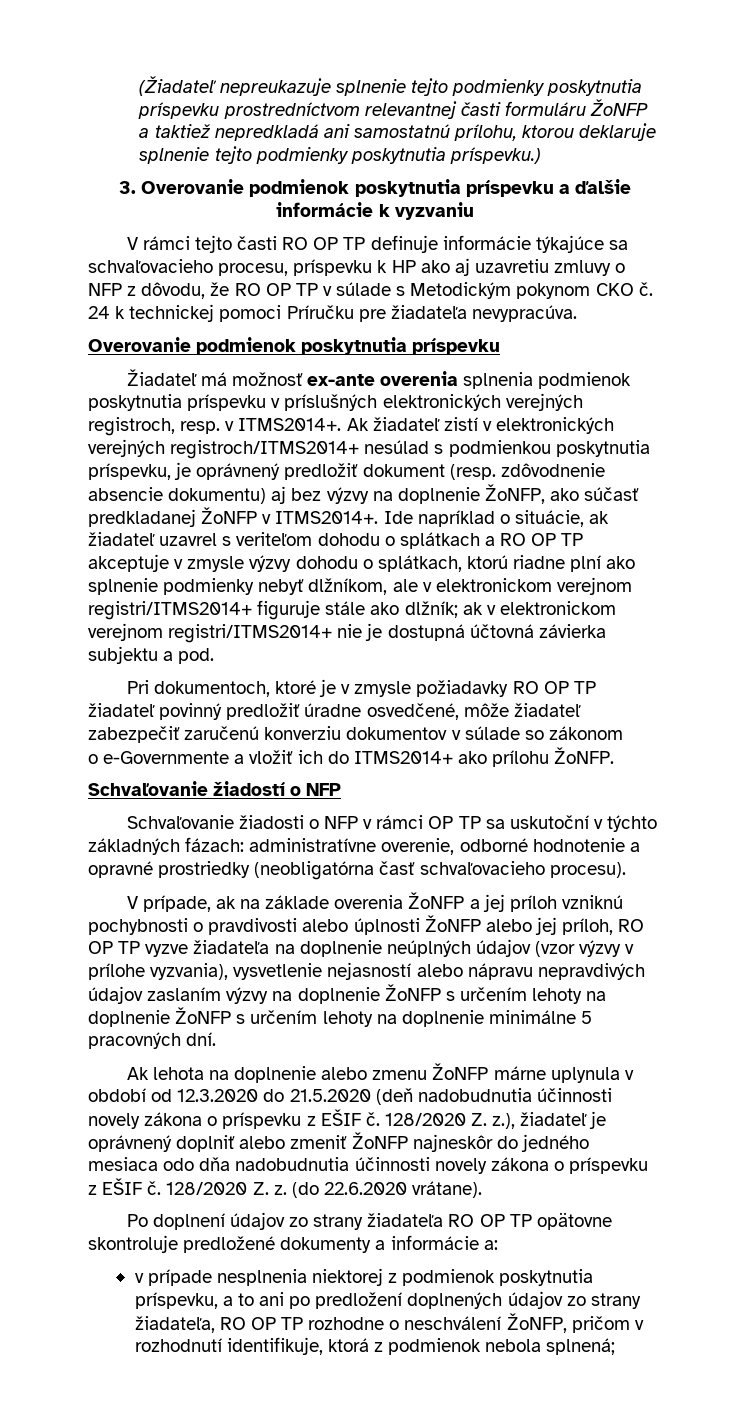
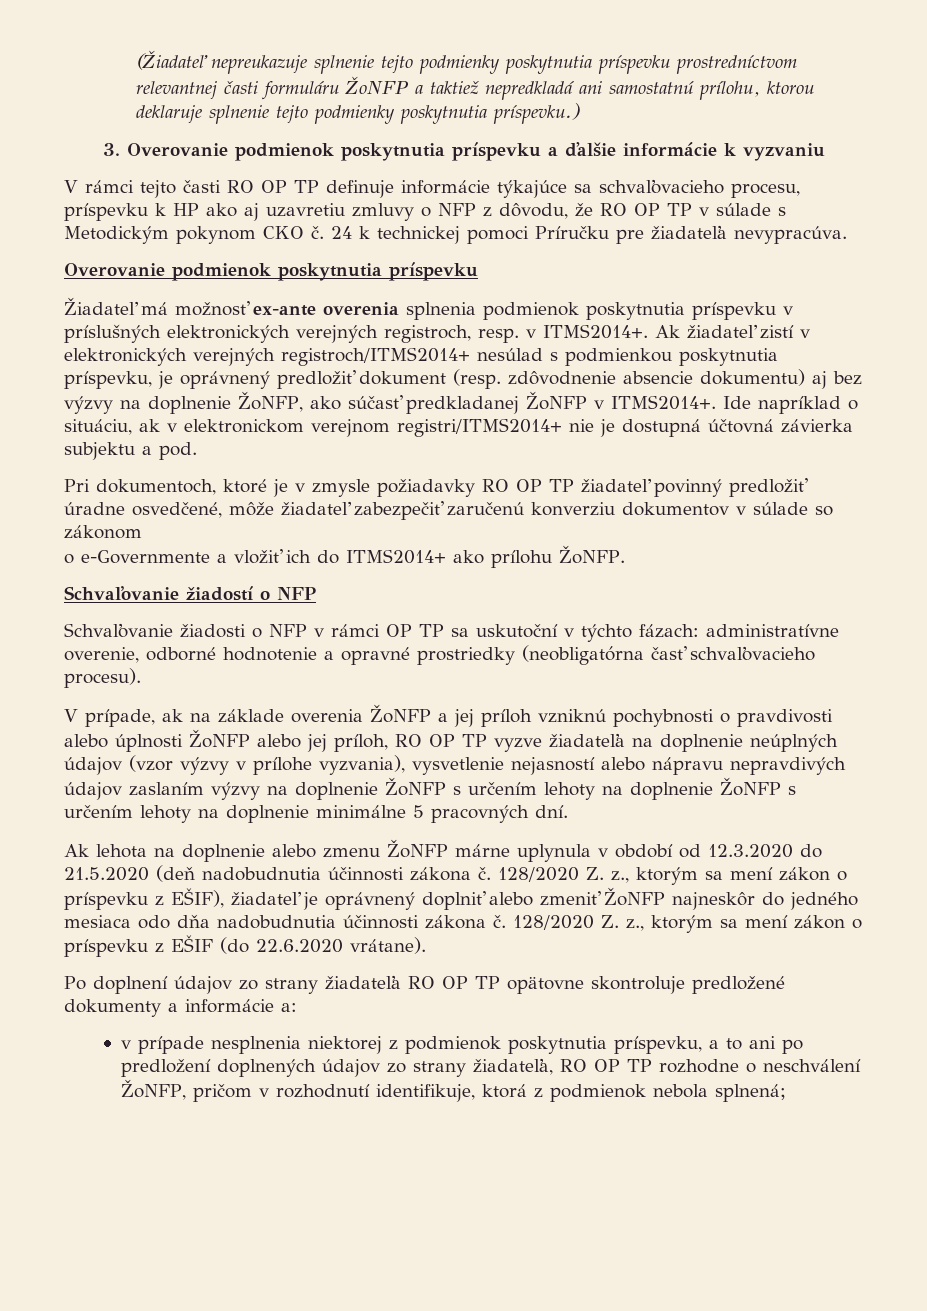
- Ide napríklad o situácie, ak žiadateľ uzavrel s veriteľom dohodu o splátkach a RO OP TP akceptuje v zmysle výzvy dohodu o splátkach, ktorú riadne plní ako splnenie podmienky nebyť dlžníkom, ale v elektronickom verejnom registri/ITMS2014+ figuruje stále ako dlžník; ak v elektronickom verejnom registri/ITMS2014+ nie je dostupná účtovná závierka subjektu a pod.
+ Ide napríklad o situáciu, ak v elektronickom verejnom registri/ITMS2014+ nie je dostupná účtovná závierka subjektu a pod.
- Schvaľovanie žiadosti o NFP v rámci OP TP sa uskutoční v týchto základných fázach: administratívne overenie, odborné hodnotenie a opravné prostriedky (neobligatórna časť schvaľovacieho procesu).
+ Schvaľovanie žiadosti o NFP v rámci OP TP sa uskutoční v týchto fázach: administratívne overenie, odborné hodnotenie a opravné prostriedky (neobligatórna časť schvaľovacieho procesu).
- Ak lehota na doplnenie alebo zmenu ŽoNFP márne uplynula v období od 12.3.2020 do 21.5.2020 (deň nadobudnutia účinnosti novely zákona o príspevku z EŠIF č. 128/2020 Z. z.), žiadateľ je oprávnený doplniť alebo zmeniť ŽoNFP najneskôr do jedného mesiaca odo dňa nadobudnutia účinnosti novely zákona o príspevku z EŠIF č. 128/2020 Z. z. (do 22.6.2020 vrátane).
+ Ak lehota na doplnenie alebo zmenu ŽoNFP márne uplynula v období od 12.3.2020 do 21.5.2020 (deň nadobudnutia účinnosti zákona č. 128/2020 Z. z., ktorým sa mení zákon o príspevku z EŠIF), žiadateľ je oprávnený doplniť alebo zmeniť ŽoNFP najneskôr do jedného mesiaca odo dňa nadobudnutia účinnosti zákona č. 128/2020 Z. z., ktorým sa mení zákon o príspevku z EŠIF (do 22.6.2020 vrátane).

